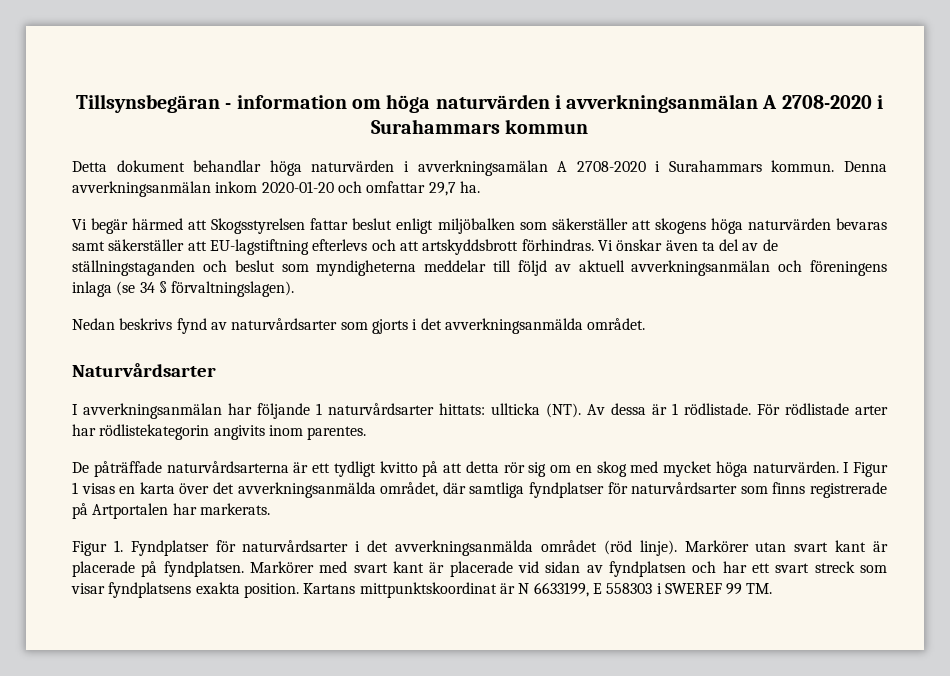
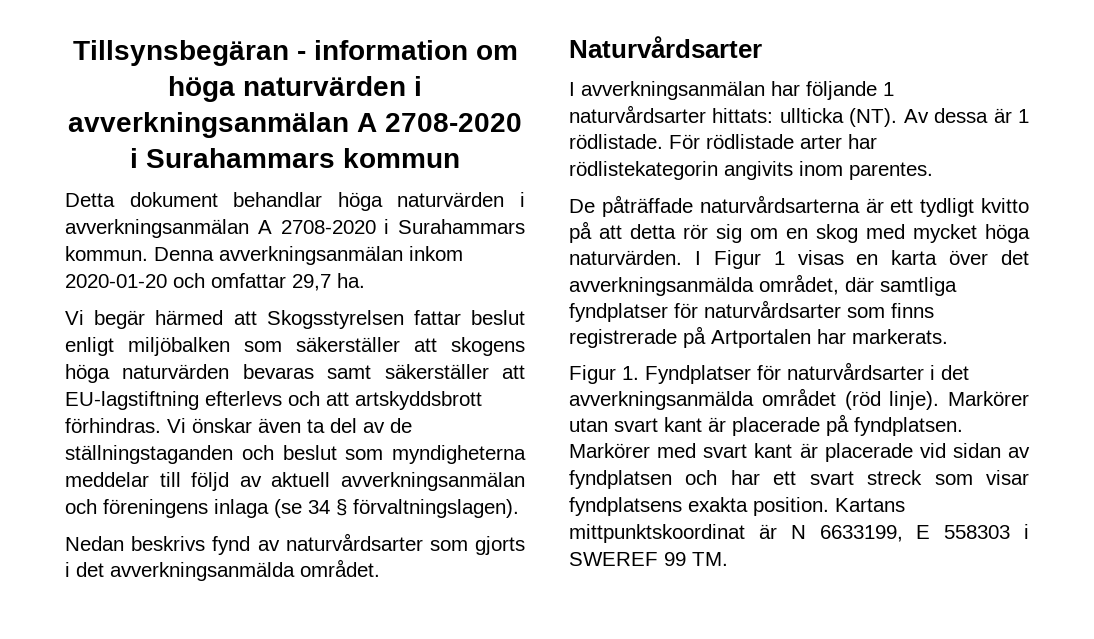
- Detta dokument behandlar höga naturvärden i avverkningsamälan A 2708-2020 i Surahammars kommun.
+ Detta dokument behandlar höga naturvärden i avverkningsanmälan A 2708-2020 i Surahammars kommun.

